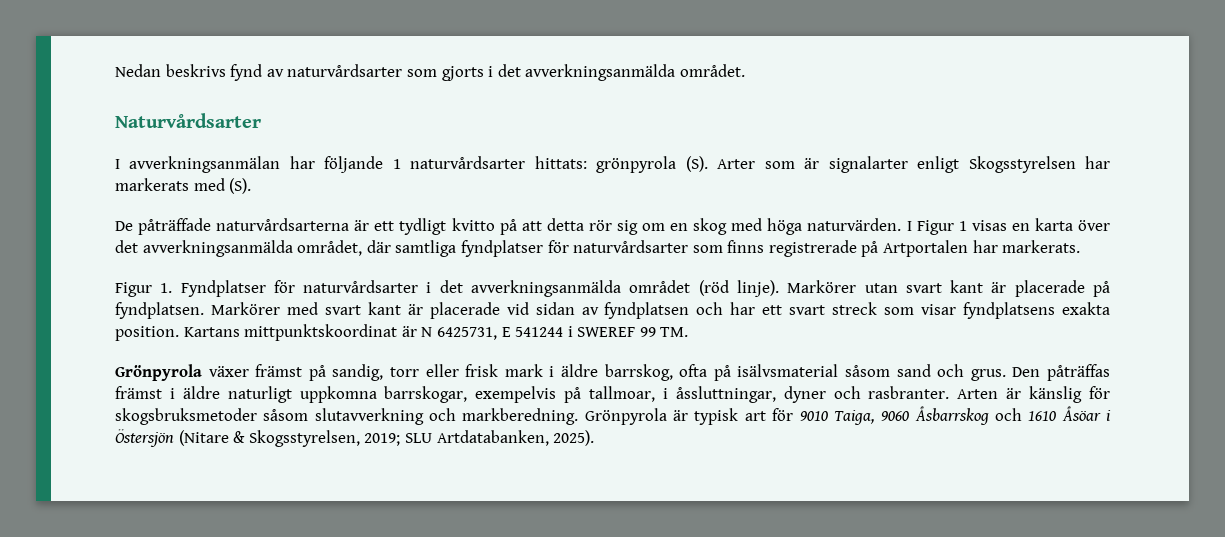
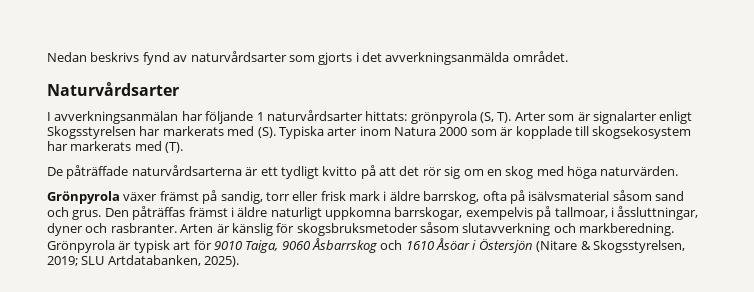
- I avverkningsanmälan har följande 1 naturvårdsarter hittats: grönpyrola (S). Arter som är signalarter enligt Skogsstyrelsen har markerats med (S).
+ I avverkningsanmälan har följande 1 naturvårdsarter hittats: grönpyrola (S, T). Arter som är signalarter enligt Skogsstyrelsen har markerats med (S). Typiska arter inom Natura 2000 som är kopplade till skogsekosystem har markerats med (T).
- De påträffade naturvårdsarterna är ett tydligt kvitto på att detta rör sig om en skog med höga naturvärden. I Figur 1 visas en karta över det avverkningsanmälda området, där samtliga fyndplatser för naturvårdsarter som finns registrerade på Artportalen har markerats.
- Figur 1. Fyndplatser för naturvårdsarter i det avverkningsanmälda området (röd linje). Markörer utan svart kant är placerade på fyndplatsen. Markörer med svart kant är placerade vid sidan av fyndplatsen och har ett svart streck som visar fyndplatsens exakta position. Kartans mittpunktskoordinat är N 6425731, E 541244 i SWEREF 99 TM.
+ De påträffade naturvårdsarterna är ett tydligt kvitto på att det rör sig om en skog med höga naturvärden.

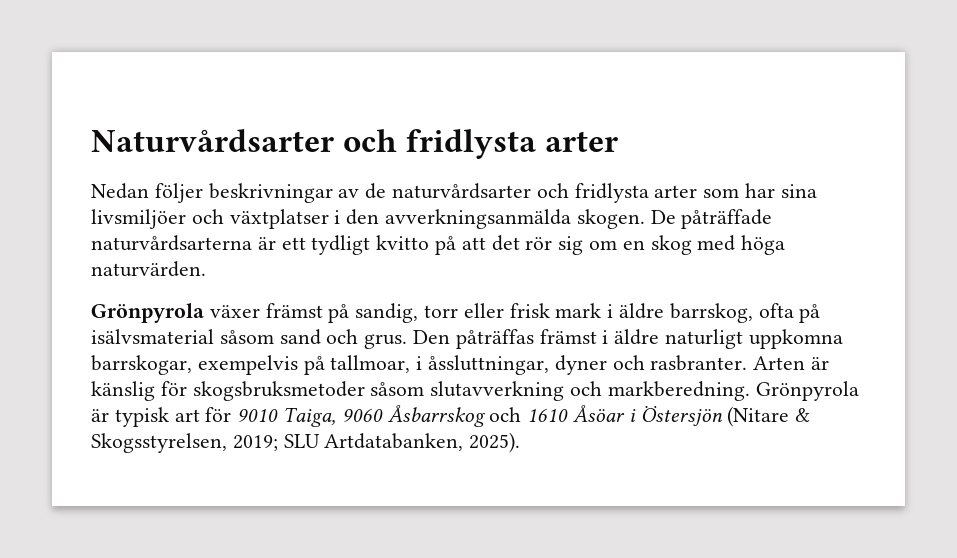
- Nedan beskrivs fynd av naturvårdsarter som gjorts i det avverkningsanmälda området.
- Naturvårdsarter
- I avverkningsanmälan har följande 1 naturvårdsarter hittats: grönpyrola (S, T). Arter som är signalarter enligt Skogsstyrelsen har markerats med (S). Typiska arter inom Natura 2000 som är kopplade till skogsekosystem har markerats med (T).
- De påträffade naturvårdsarterna är ett tydligt kvitto på att det rör sig om en skog med höga naturvärden.
+ Naturvårdsarter och fridlysta arter
+ Nedan följer beskrivningar av de naturvårdsarter och fridlysta arter som har sina livsmiljöer och växtplatser i den avverkningsanmälda skogen. De påträffade naturvårdsarterna är ett tydligt kvitto på att det rör sig om en skog med höga naturvärden.

